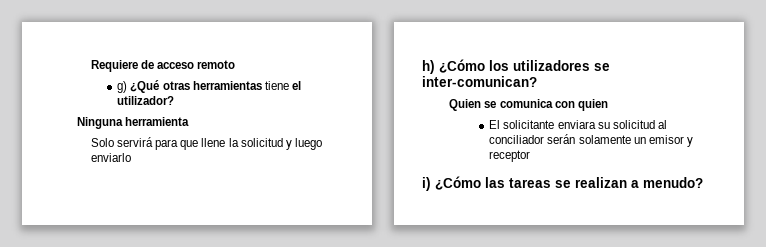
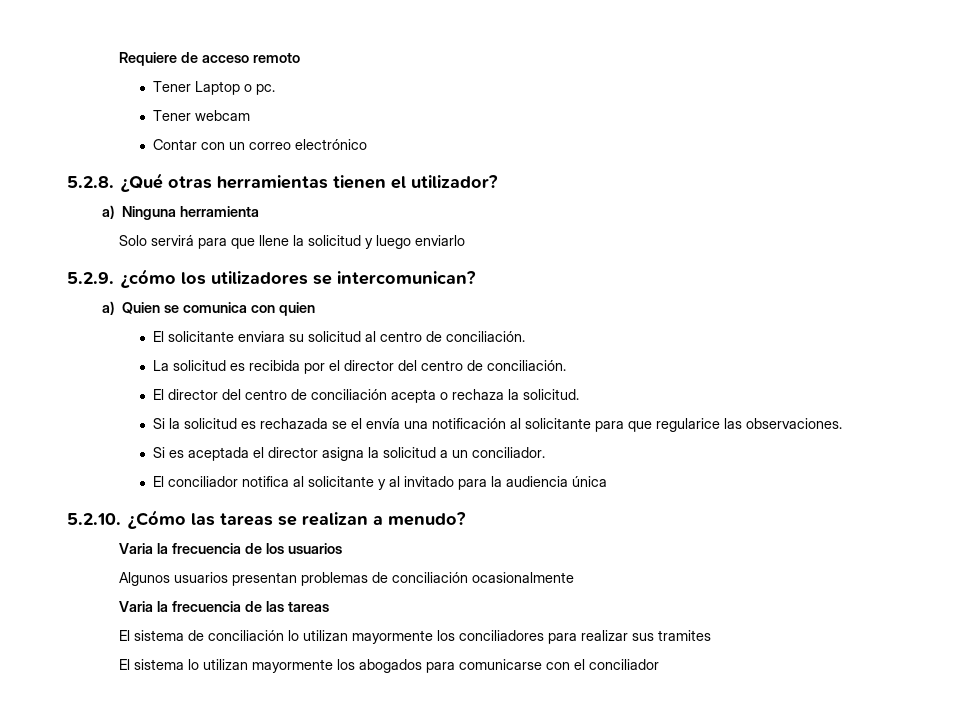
- g) ¿Qué otras herramientas tiene el utilizador?
+ Tener Laptop o pc.
+ Tener webcam
+ Contar con un correo electrónico
+ 5.2.8. ¿Qué otras herramientas tienen el utilizador?
- Ninguna herramienta
+ a) Ninguna herramienta
- h) ¿Cómo los utilizadores se inter-comunican?
- Quien se comunica con quien
+ 5.2.9. ¿cómo los utilizadores se intercomunican?
+ a) Quien se comunica con quien
- El solicitante enviara su solicitud al conciliador serán solamente un emisor y receptor
- i) ¿Cómo las tareas se realizan a menudo?
+ El solicitante enviara su solicitud al centro de conciliación.
+ La solicitud es recibida por el director del centro de conciliación.
+ El director del centro de conciliación acepta o rechaza la solicitud.
+ Si la solicitud es rechazada se el envía una notificación al solicitante para que regularice las observaciones.
+ Si es aceptada el director asigna la solicitud a un conciliador.
+ El conciliador notifica al solicitante y al invitado para la audiencia única
+ 5.2.10. ¿Cómo las tareas se realizan a menudo?
+ Varia la frecuencia de los usuarios
+ Algunos usuarios presentan problemas de conciliación ocasionalmente
+ Varia la frecuencia de las tareas
+ El sistema de conciliación lo utilizan mayormente los conciliadores para realizar sus tramites
+ El sistema lo utilizan mayormente los abogados para comunicarse con el conciliador

